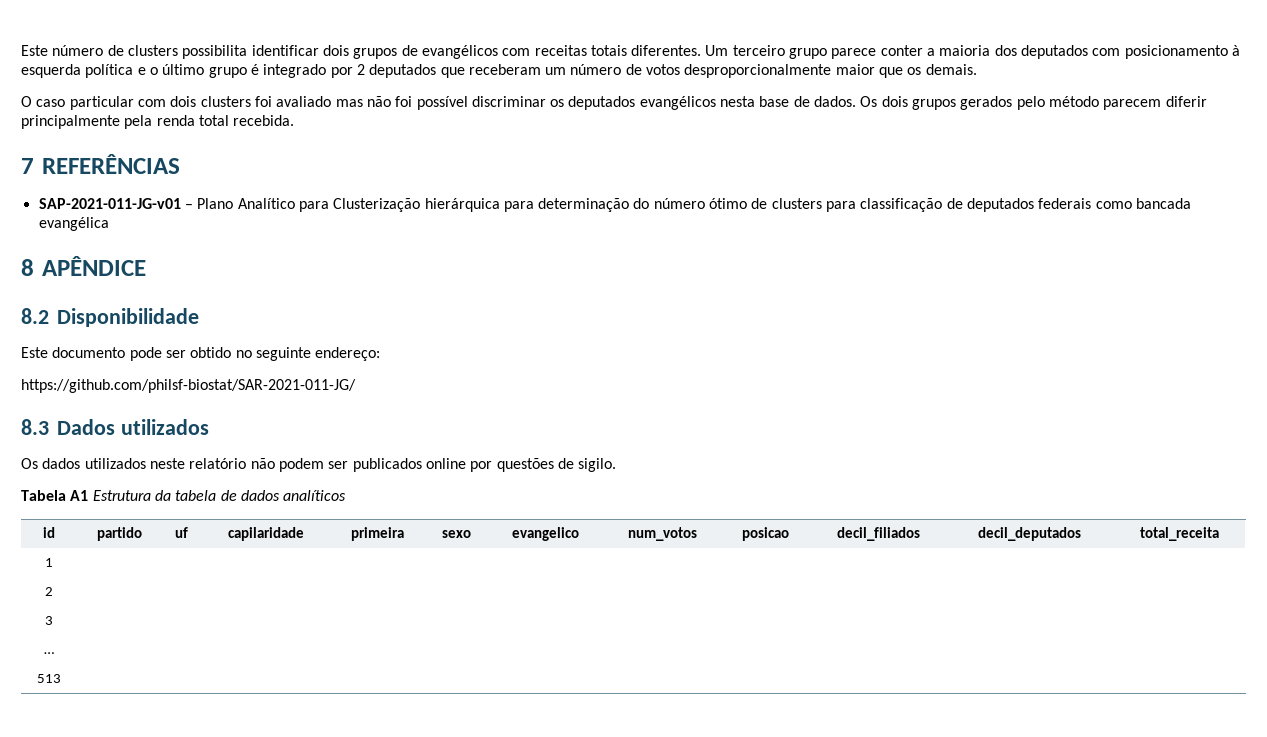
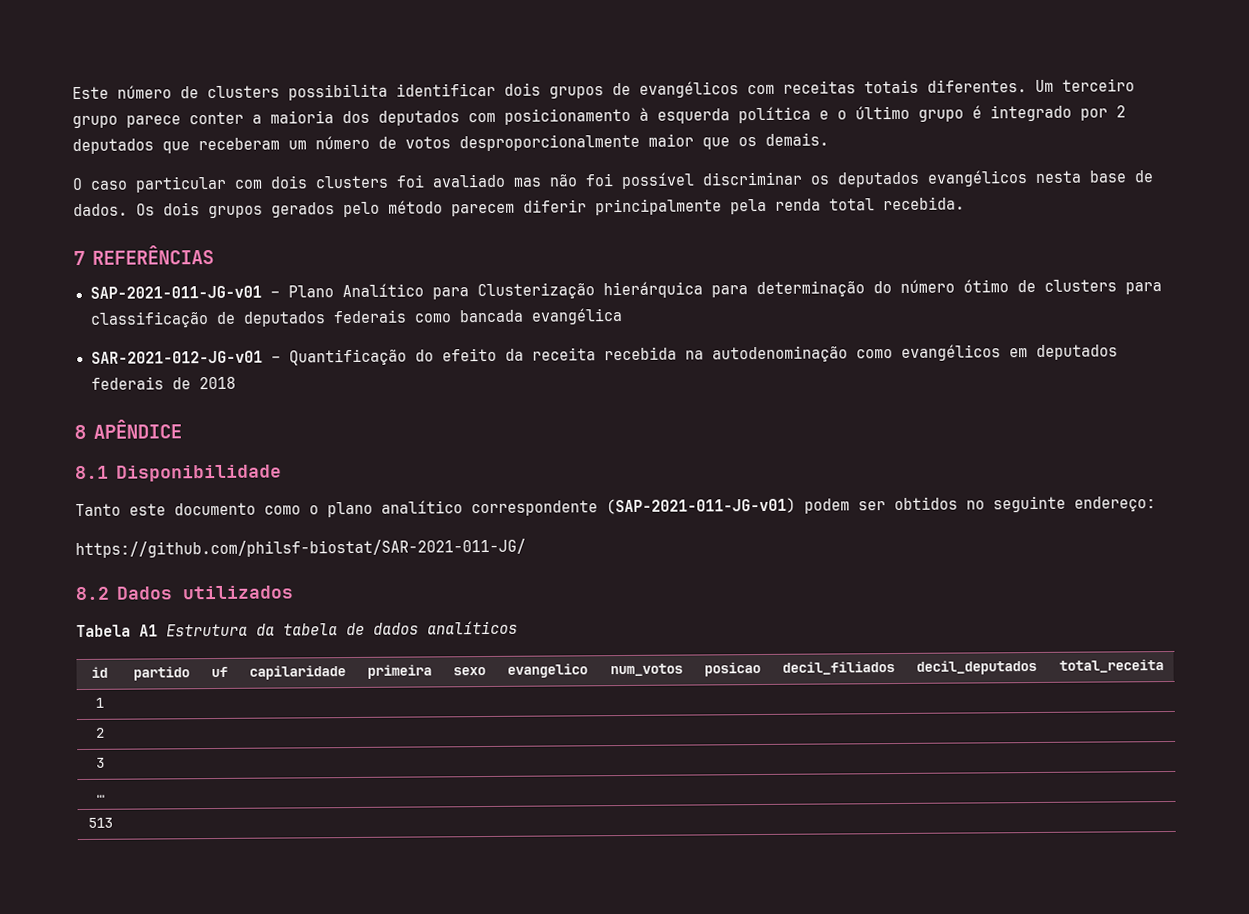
+ SAR-2021-012-JG-v01 – Quantificação do efeito da receita recebida na autodenominação como evangélicos em deputados federais de 2018
- 8.2 Disponibilidade
+ 8.1 Disponibilidade
- Este documento pode ser obtido no seguinte endereço:
+ Tanto este documento como o plano analítico correspondente (SAP-2021-011-JG-v01) podem ser obtidos no seguinte endereço:
- 8.3 Dados utilizados
+ 8.2 Dados utilizados
- Os dados utilizados neste relatório não podem ser publicados online por questões de sigilo.

